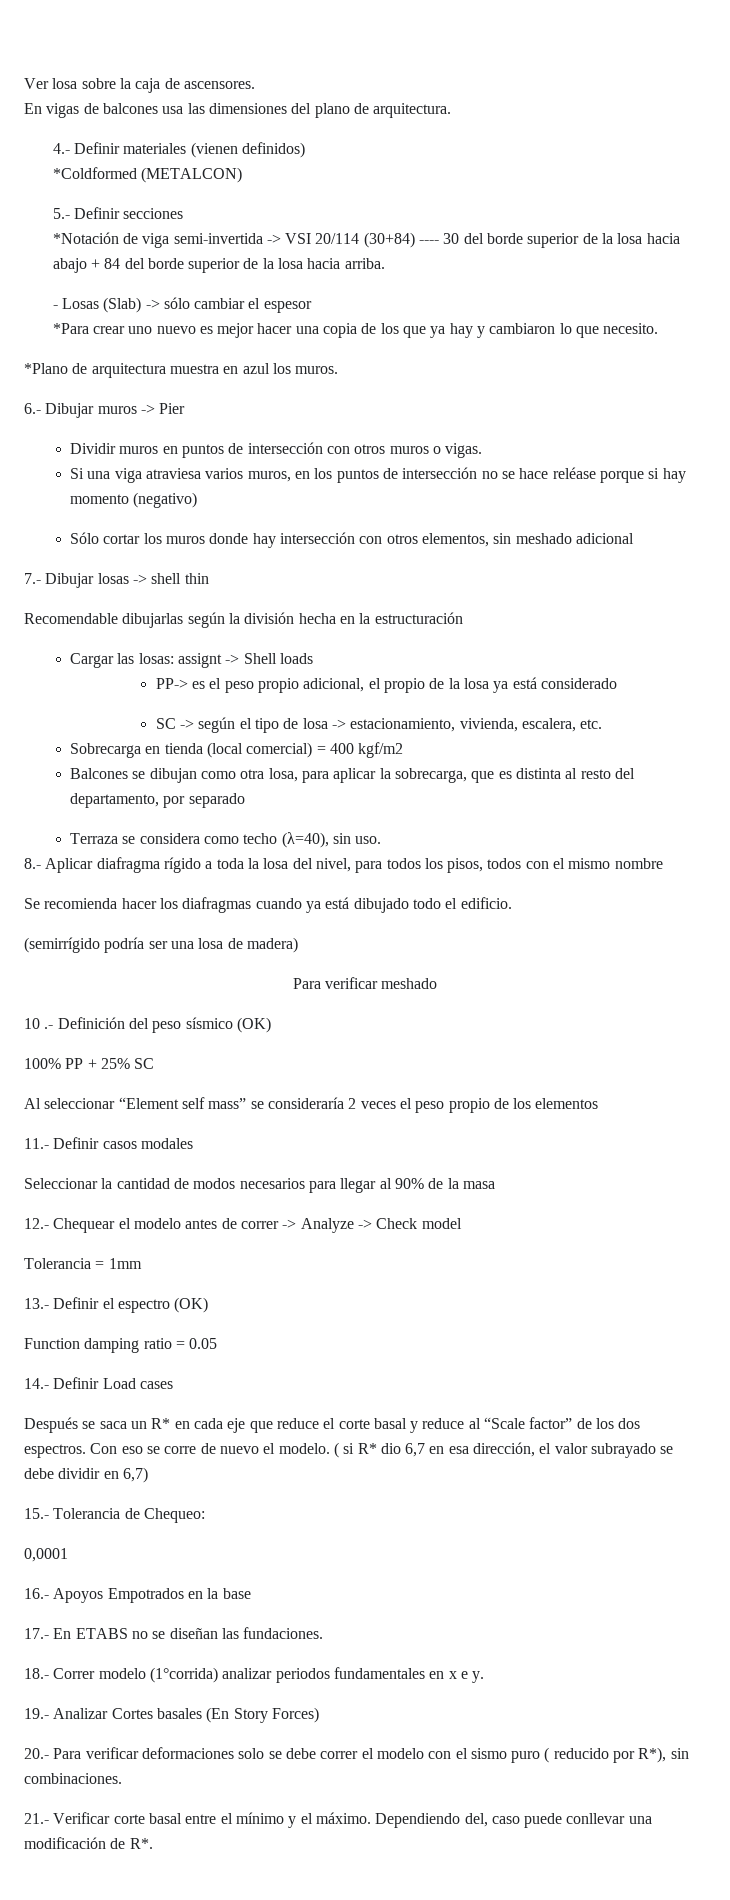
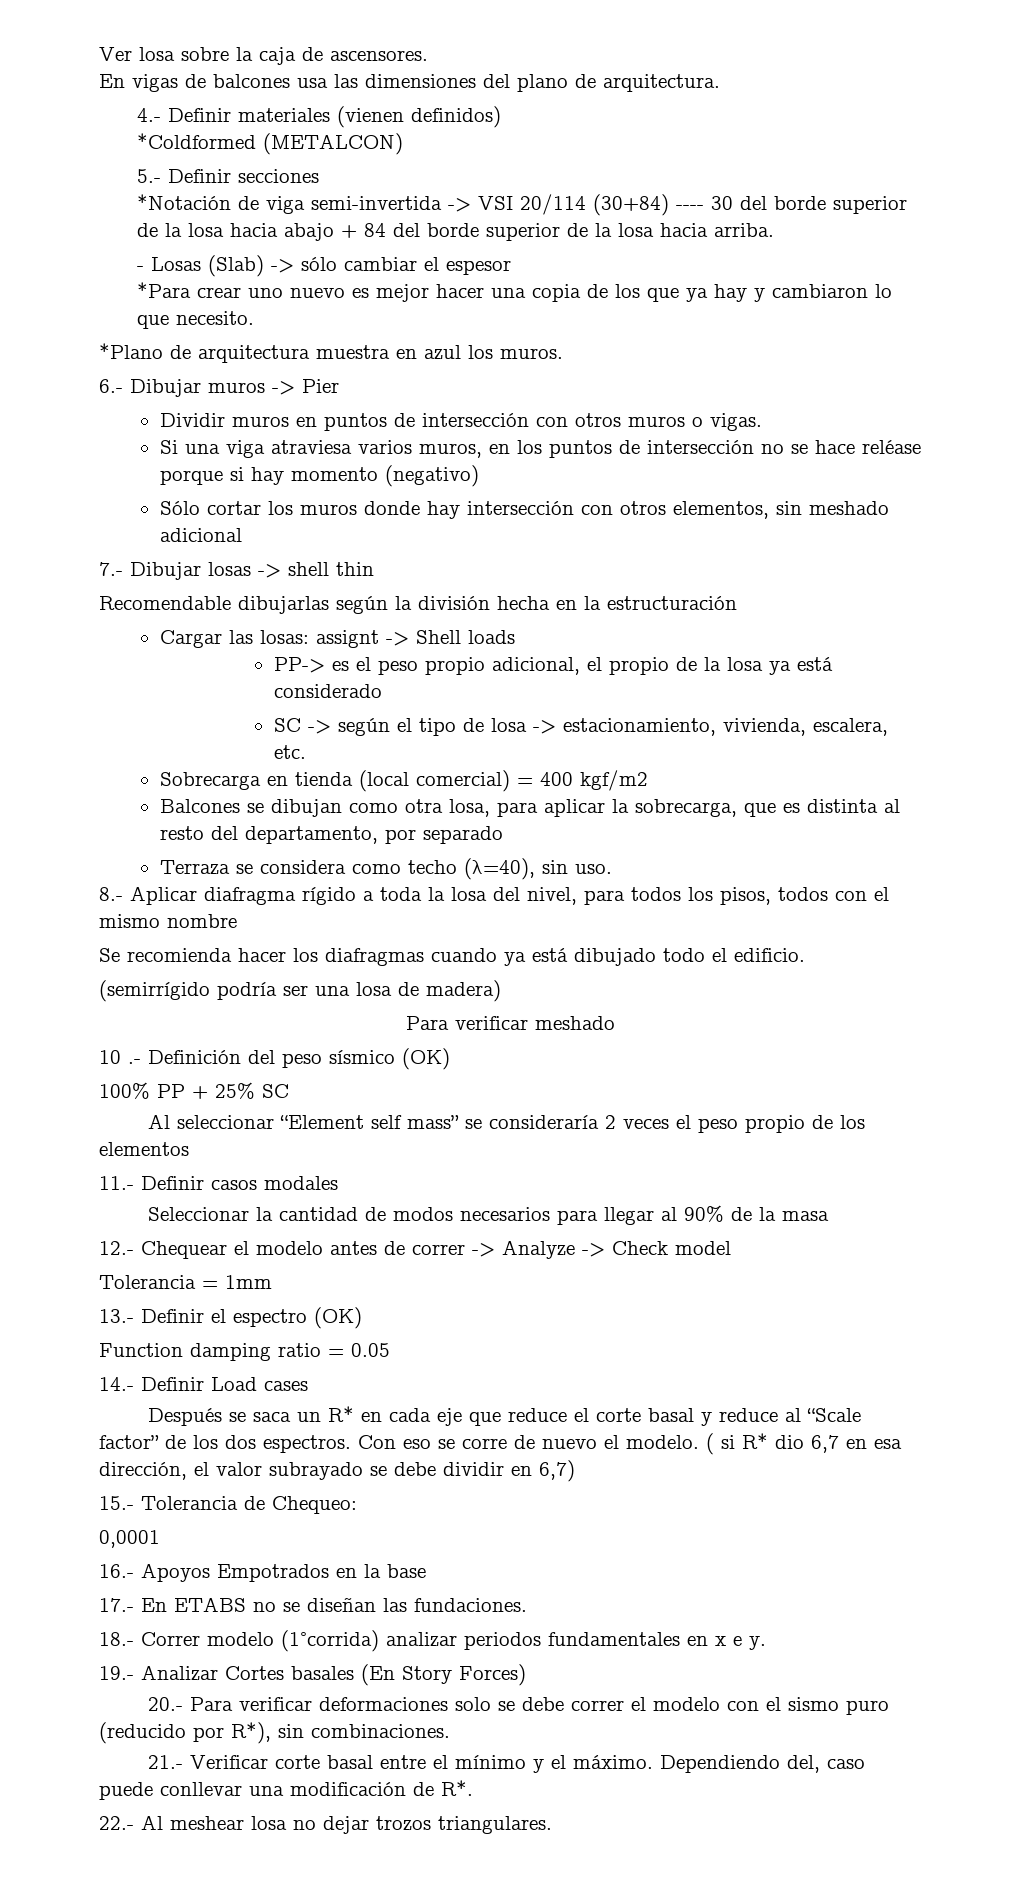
- 20.- Para verificar deformaciones solo se debe correr el modelo con el sismo puro ( reducido por R*), sin combinaciones.
+ 20.- Para verificar deformaciones solo se debe correr el modelo con el sismo puro (reducido por R*), sin combinaciones.
+ 22.- Al meshear losa no dejar trozos triangulares.

